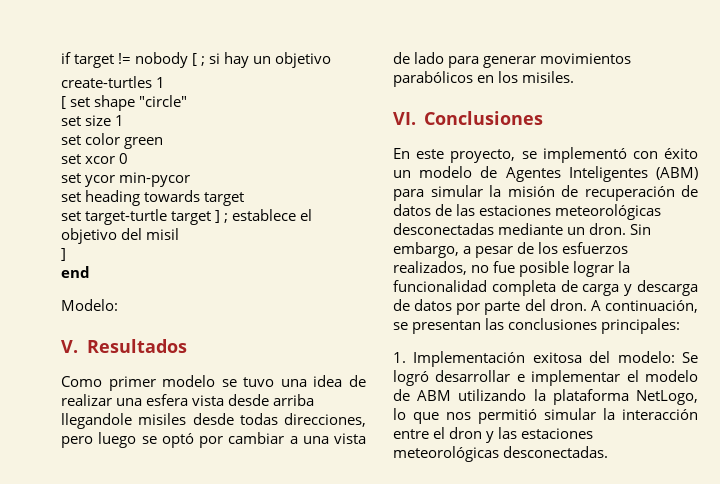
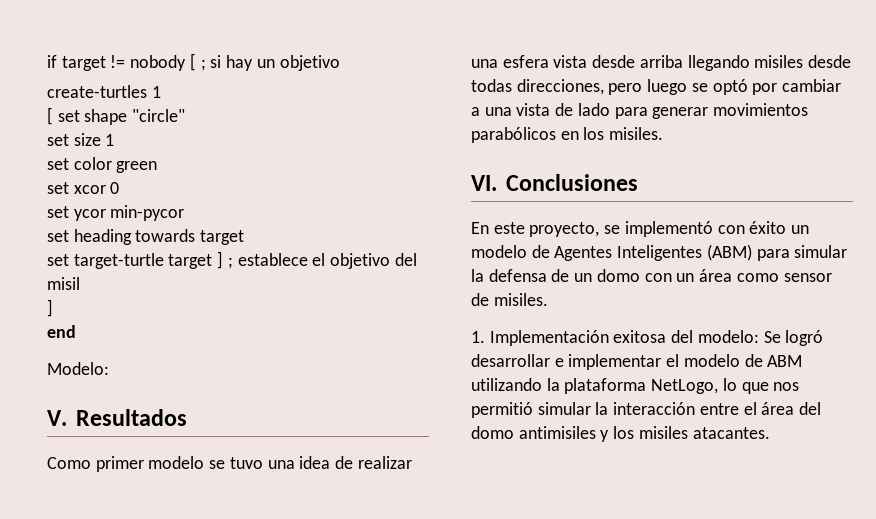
- Como primer modelo se tuvo una idea de realizar una esfera vista desde arriba llegandole misiles desde todas direcciones, pero luego se optó por cambiar a una vista de lado para generar movimientos parabólicos en los misiles.
+ Como primer modelo se tuvo una idea de realizar una esfera vista desde arriba llegando misiles desde todas direcciones, pero luego se optó por cambiar a una vista de lado para generar movimientos parabólicos en los misiles.
- En este proyecto, se implementó con éxito un modelo de Agentes Inteligentes (ABM) para simular la misión de recuperación de datos de las estaciones meteorológicas desconectadas mediante un dron. Sin embargo, a pesar de los esfuerzos realizados, no fue posible lograr la funcionalidad completa de carga y descarga de datos por parte del dron. A continuación, se presentan las conclusiones principales:
+ En este proyecto, se implementó con éxito un modelo de Agentes Inteligentes (ABM) para simular la defensa de un domo con un área como sensor de misiles.
- 1. Implementación exitosa del modelo: Se logró desarrollar e implementar el modelo de ABM utilizando la plataforma NetLogo, lo que nos permitió simular la interacción entre el dron y las estaciones meteorológicas desconectadas.
+ 1. Implementación exitosa del modelo: Se logró desarrollar e implementar el modelo de ABM utilizando la plataforma NetLogo, lo que nos permitió simular la interacción entre el área del domo antimisiles y los misiles atacantes.

